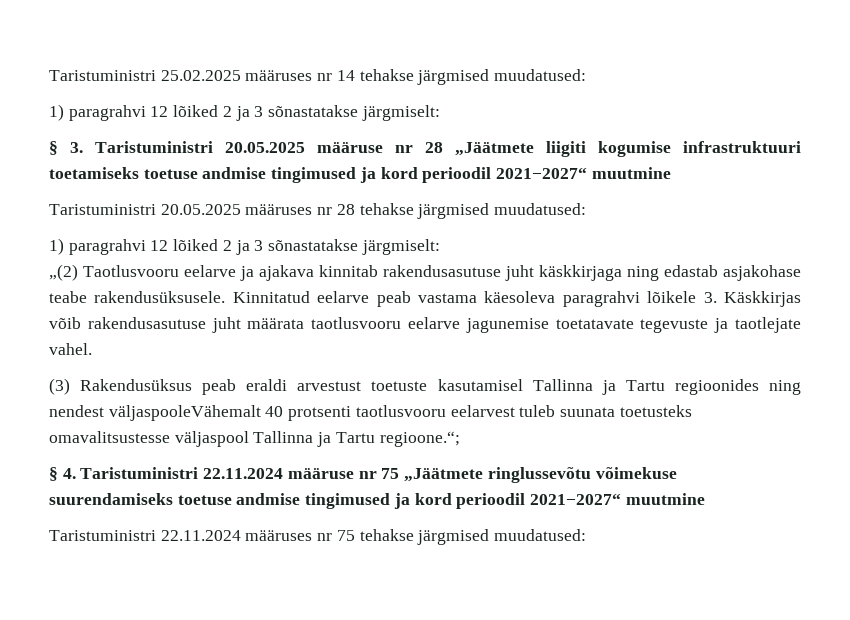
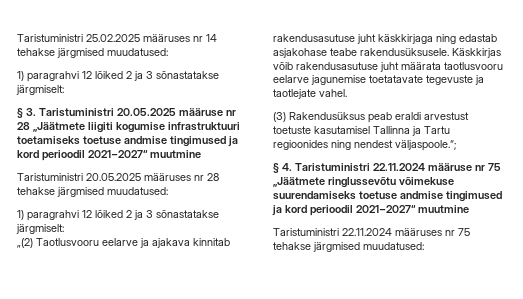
- Kinnitatud eelarve peab vastama käesoleva paragrahvi lõikele 3. Käskkirjas võib rakendusasutuse juht määrata taotlusvooru eelarve jagunemise toetatavate tegevuste ja taotlejate vahel.
+ Käskkirjas võib rakendusasutuse juht määrata taotlusvooru eelarve jagunemise toetatavate tegevuste ja taotlejate vahel.
- (3) Rakendusüksus peab eraldi arvestust toetuste kasutamisel Tallinna ja Tartu regioonides ning nendest väljaspooleVähemalt 40 protsenti taotlusvooru eelarvest tuleb suunata toetusteks omavalitsustesse väljaspool Tallinna ja Tartu regioone.“;
+ (3) Rakendusüksus peab eraldi arvestust toetuste kasutamisel Tallinna ja Tartu regioonides ning nendest väljaspoole.“;

